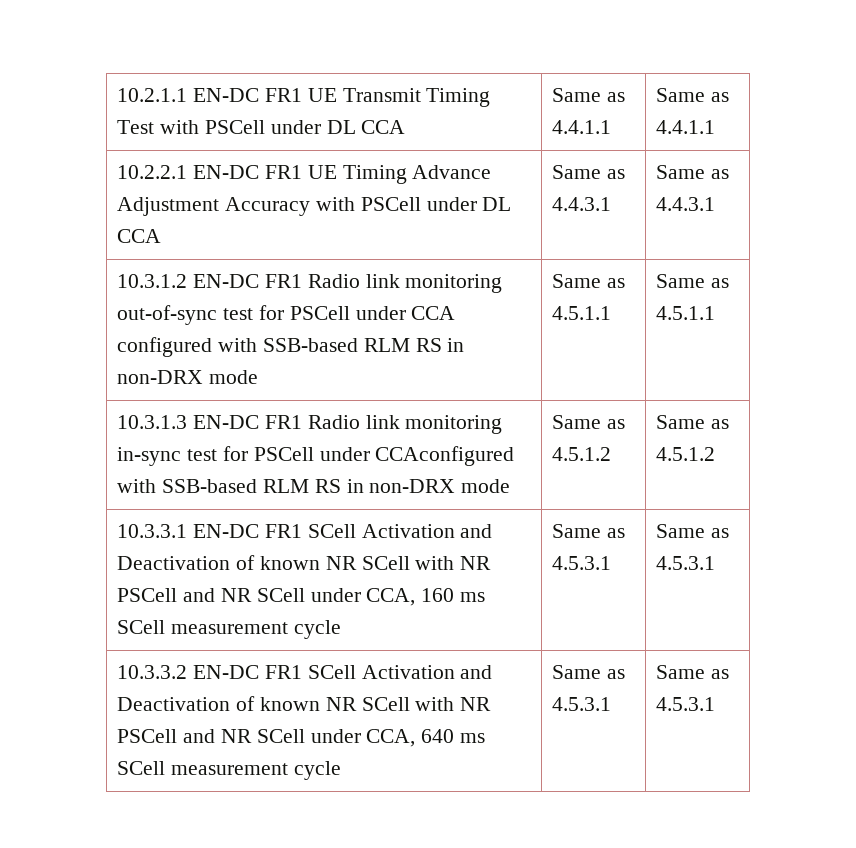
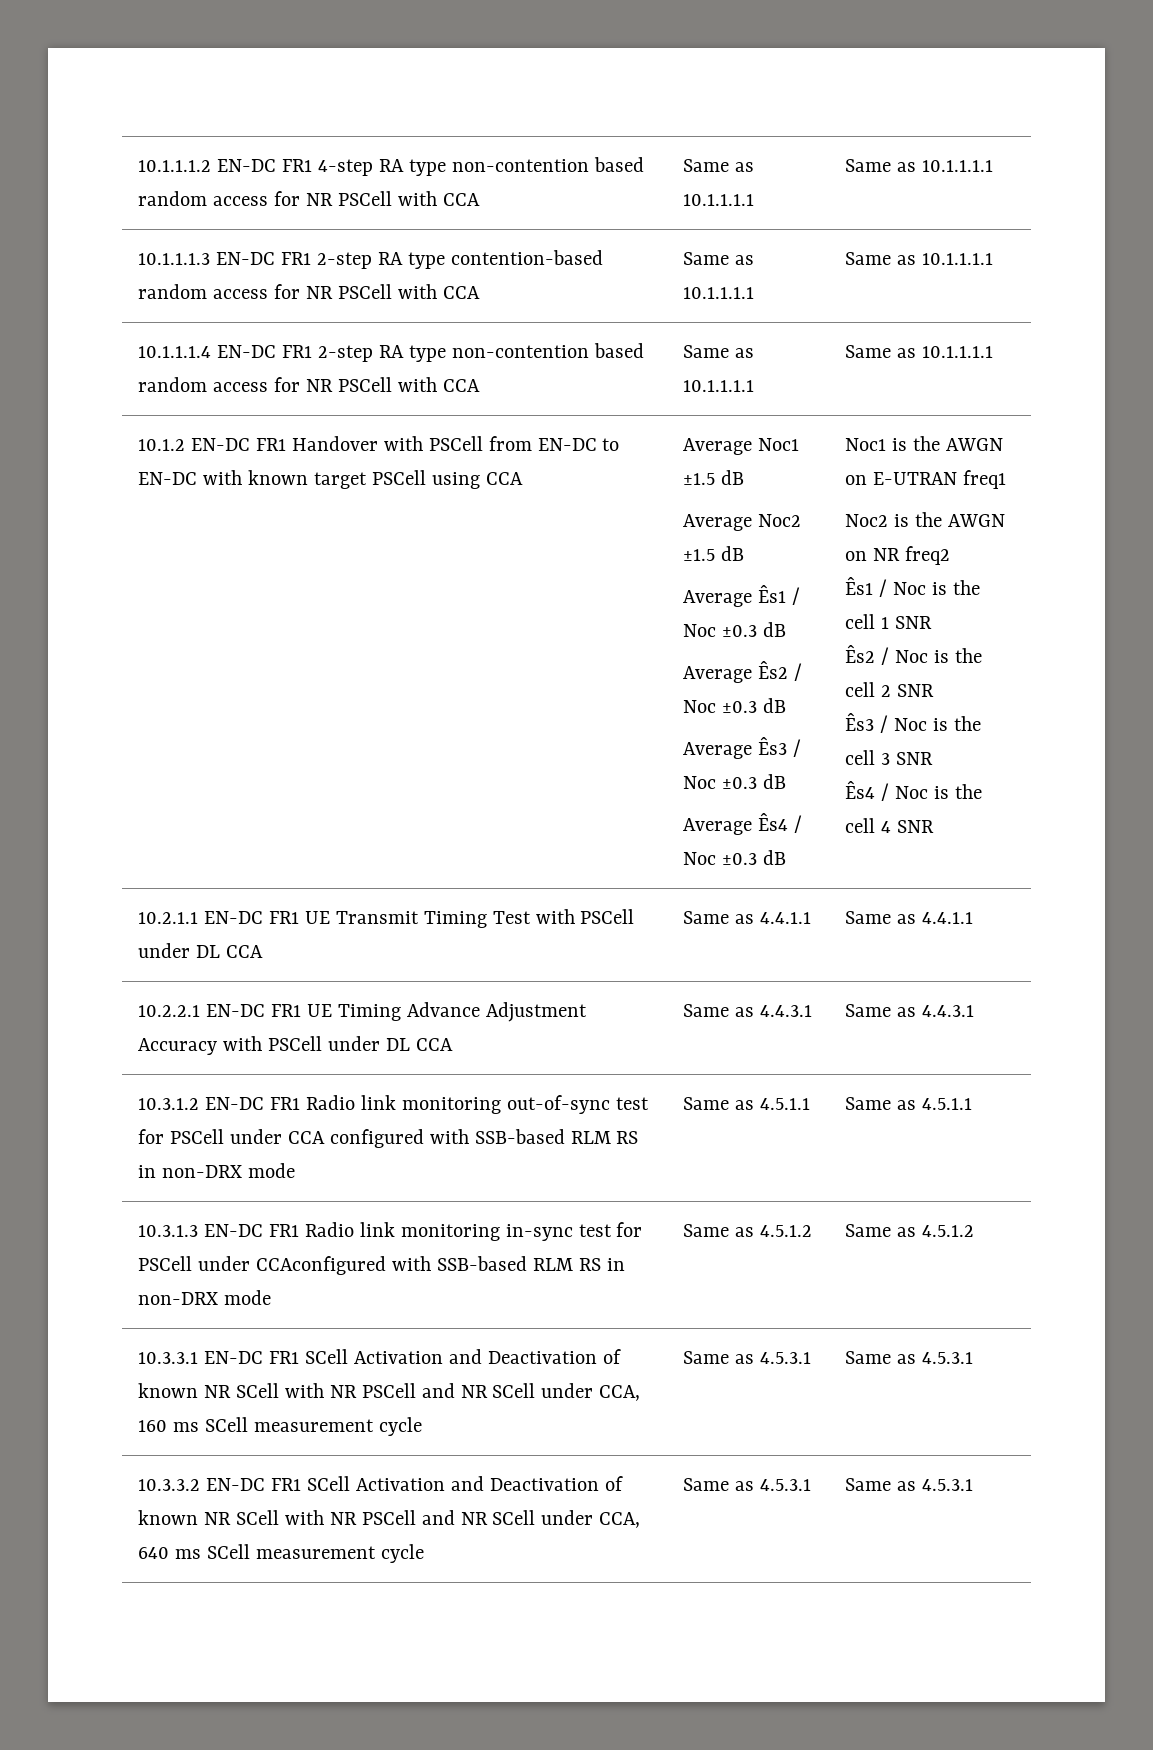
+ 10.1.1.1.2 EN-DC FR1 4-step RA type non-contention based random access for NR PSCell with CCA | Same as 10.1.1.1.1 | Same as 10.1.1.1.1
+ 10.1.1.1.3 EN-DC FR1 2-step RA type contention-based random access for NR PSCell with CCA | Same as 10.1.1.1.1 | Same as 10.1.1.1.1
+ 10.1.1.1.4 EN-DC FR1 2-step RA type non-contention based random access for NR PSCell with CCA | Same as 10.1.1.1.1 | Same as 10.1.1.1.1
+ 10.1.2 EN-DC FR1 Handover with PSCell from EN-DC to EN-DC with known target PSCell using CCA | Average Noc1 ±1.5 dB
+ Average Noc2 ±1.5 dB
+ Average Ês1 / Noc ±0.3 dB
+ Average Ês2 / Noc ±0.3 dB
+ Average Ês3 / Noc ±0.3 dB
+ Average Ês4 / Noc ±0.3 dB | Noc1 is the AWGN on E-UTRAN freq1
+ Noc2 is the AWGN on NR freq2
+ Ês1 / Noc is the cell 1 SNR
+ Ês2 / Noc is the cell 2 SNR
+ Ês3 / Noc is the cell 3 SNR
+ Ês4 / Noc is the cell 4 SNR

